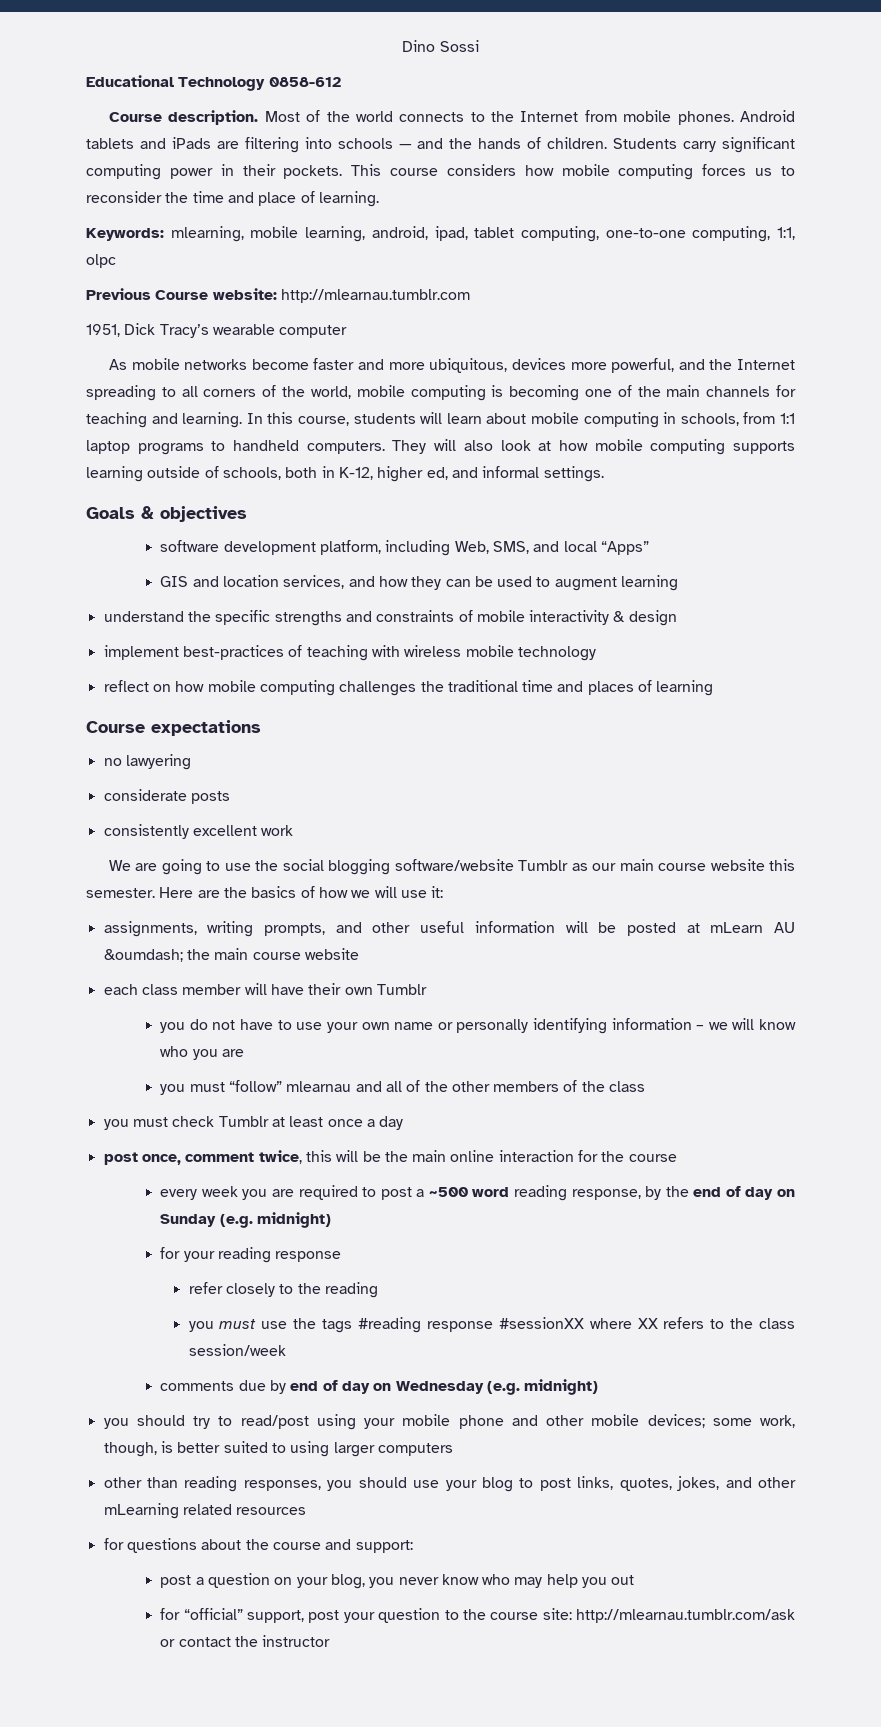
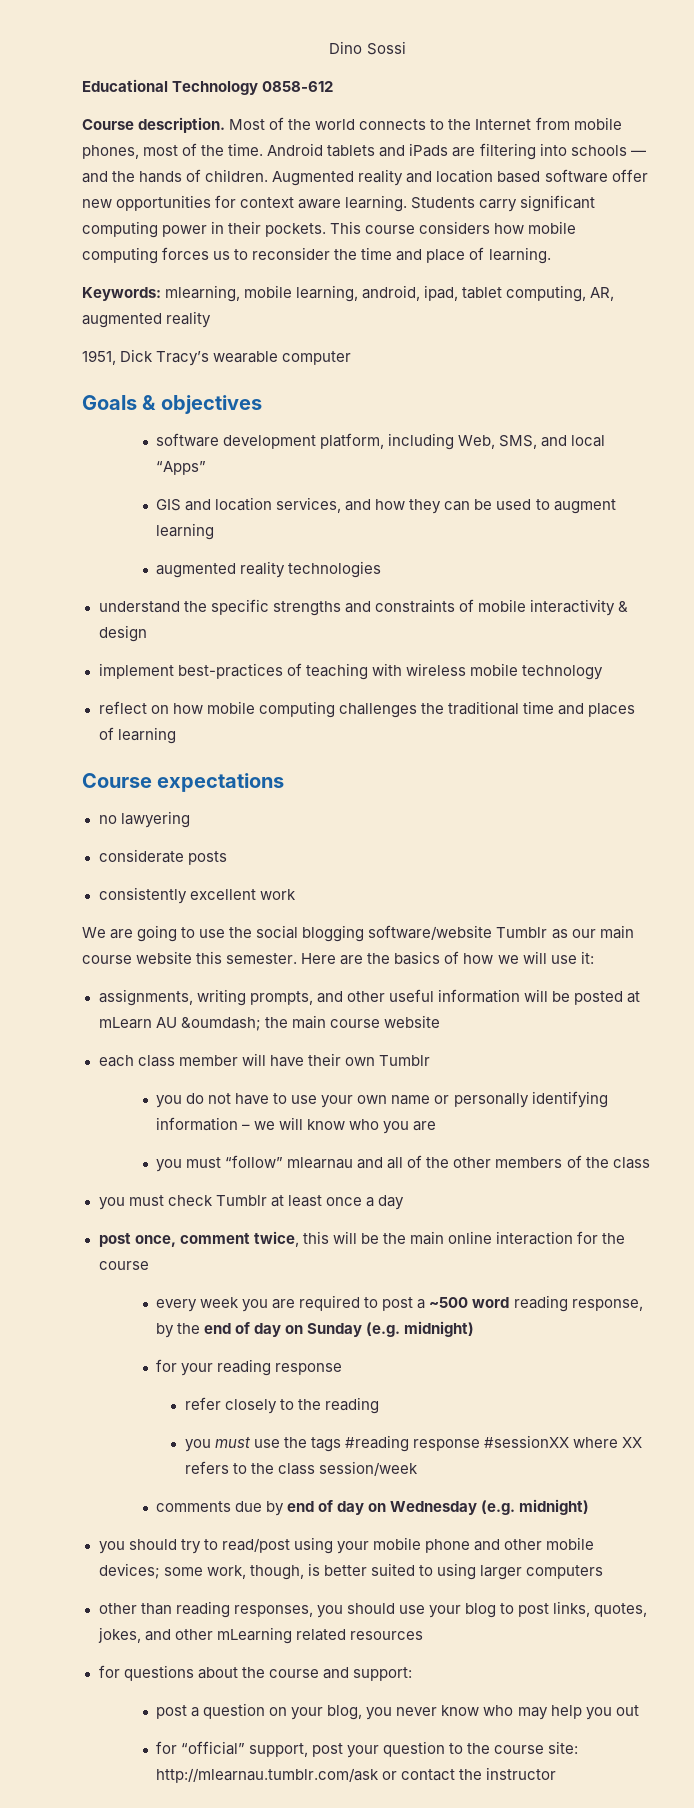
- Most of the world connects to the Internet from mobile phones.
+ Most of the world connects to the Internet from mobile phones, most of the time.
+ Augmented reality and location based software offer new opportunities for context aware learning.
- Keywords: mlearning, mobile learning, android, ipad, tablet computing, one-to-one computing, 1:1, olpc
- Previous Course website: http://mlearnau.tumblr.com
+ Keywords: mlearning, mobile learning, android, ipad, tablet computing, AR, augmented reality
- As mobile networks become faster and more ubiquitous, devices more powerful, and the Internet spreading to all corners of the world, mobile computing is becoming one of the main channels for teaching and learning. In this course, students will learn about mobile computing in schools, from 1:1 laptop programs to handheld computers. They will also look at how mobile computing supports learning outside of schools, both in K-12, higher ed, and informal settings.
+ augmented reality technologies

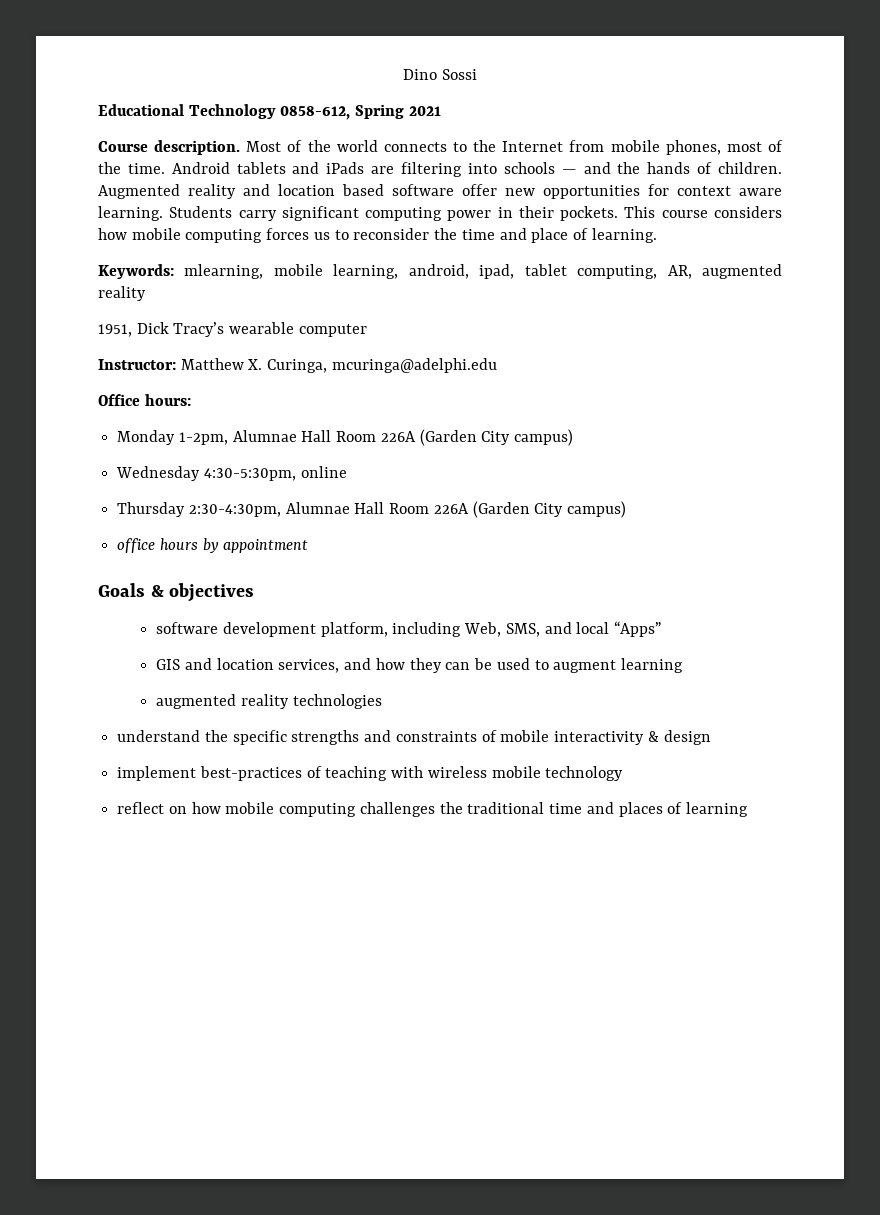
- Educational Technology 0858-612
+ Educational Technology 0858-612, Spring 2021
+ Instructor: Matthew X. Curinga, mcuringa@adelphi.edu
+ Office hours:
+ Monday 1-2pm, Alumnae Hall Room 226A (Garden City campus)
+ Wednesday 4:30-5:30pm, online
+ Thursday 2:30-4:30pm, Alumnae Hall Room 226A (Garden City campus)
+ office hours by appointment
- Course expectations
- no lawyering
- considerate posts
- consistently excellent work
- We are going to use the social blogging software/website Tumblr as our main course website this semester. Here are the basics of how we will use it:
- assignments, writing prompts, and other useful information will be posted at mLearn AU &oumdash; the main course website
- each class member will have their own Tumblr
- you do not have to use your own name or personally identifying information – we will know who you are
- you must “follow” mlearnau and all of the other members of the class
- you must check Tumblr at least once a day
- post once, comment twice, this will be the main online interaction for the course
- every week you are required to post a ~500 word reading response, by the end of day on Sunday (e.g. midnight)
- for your reading response
- refer closely to the reading
- you must use the tags #reading response #sessionXX where XX refers to the class session/week
- comments due by end of day on Wednesday (e.g. midnight)
- you should try to read/post using your mobile phone and other mobile devices; some work, though, is better suited to using larger computers
- other than reading responses, you should use your blog to post links, quotes, jokes, and other mLearning related resources
- for questions about the course and support:
- post a question on your blog, you never know who may help you out
- for “official” support, post your question to the course site: http://mlearnau.tumblr.com/ask or contact the instructor

